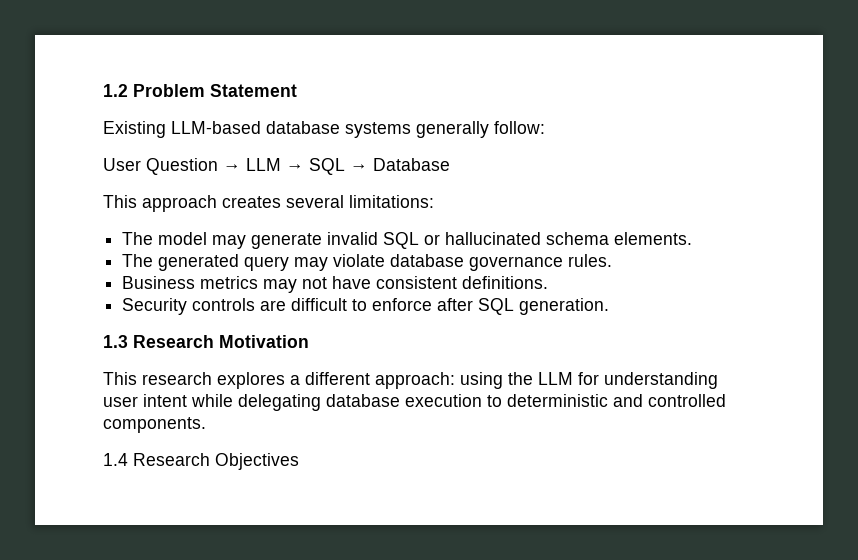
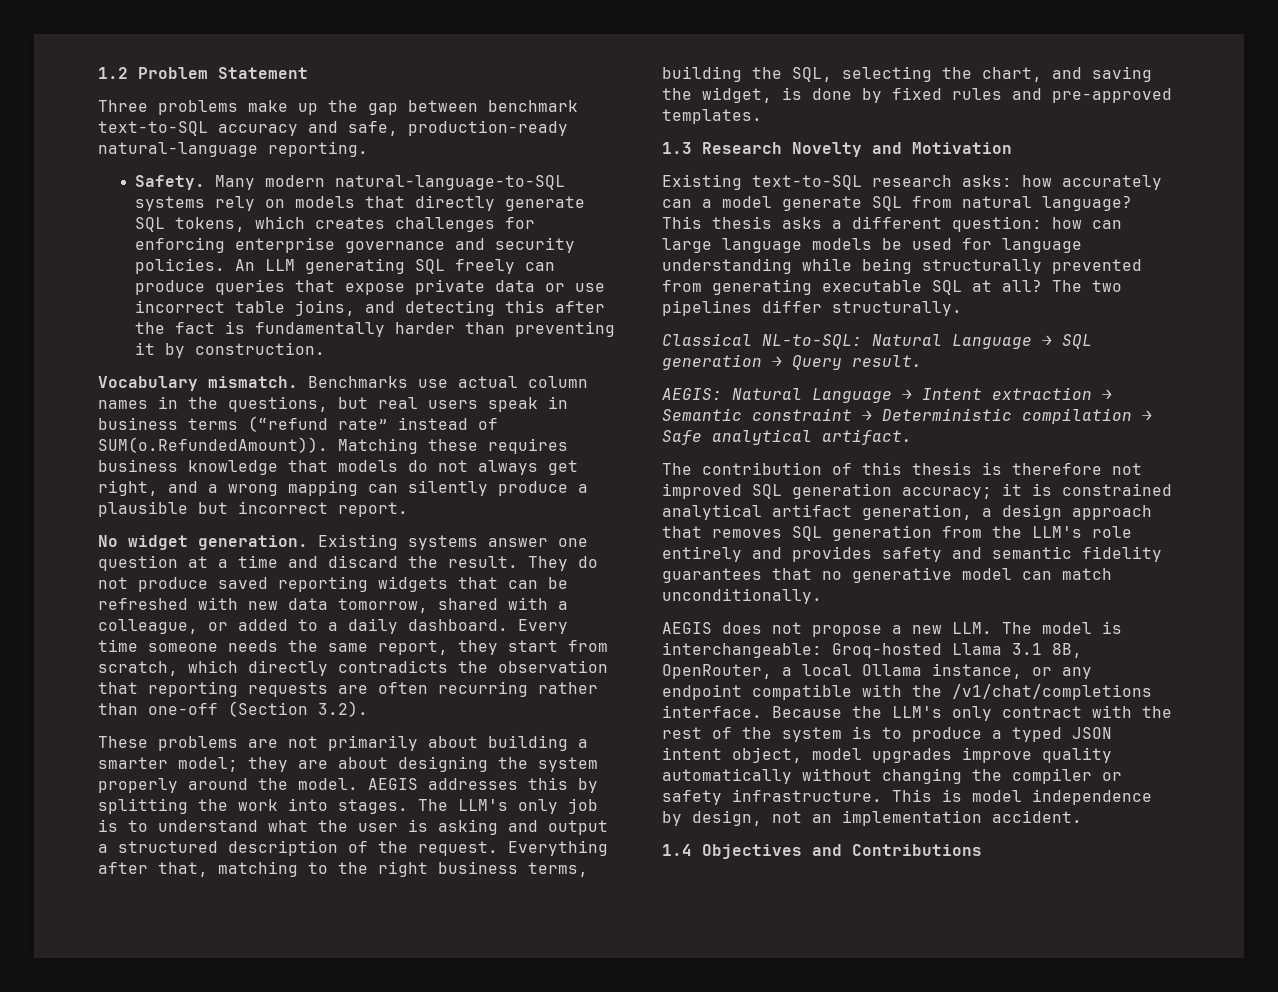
- Existing LLM-based database systems generally follow:
- User Question → LLM → SQL → Database
- This approach creates several limitations:
- The model may generate invalid SQL or hallucinated schema elements.
- The generated query may violate database governance rules.
- Business metrics may not have consistent definitions.
- Security controls are difficult to enforce after SQL generation.
+ Three problems make up the gap between benchmark text-to-SQL accuracy and safe, production-ready natural-language reporting.
+ Safety. Many modern natural-language-to-SQL systems rely on models that directly generate SQL tokens, which creates challenges for enforcing enterprise governance and security policies. An LLM generating SQL freely can produce queries that expose private data or use incorrect table joins, and detecting this after the fact is fundamentally harder than preventing it by construction.
+ Vocabulary mismatch. Benchmarks use actual column names in the questions, but real users speak in business terms (“refund rate” instead of SUM(o.RefundedAmount)). Matching these requires business knowledge that models do not always get right, and a wrong mapping can silently produce a plausible but incorrect report.
+ No widget generation. Existing systems answer one question at a time and discard the result. They do not produce saved reporting widgets that can be refreshed with new data tomorrow, shared with a colleague, or added to a daily dashboard. Every time someone needs the same report, they start from scratch, which directly contradicts the observation that reporting requests are often recurring rather than one-off (Section 3.2).
+ These problems are not primarily about building a smarter model; they are about designing the system properly around the model. AEGIS addresses this by splitting the work into stages. The LLM's only job is to understand what the user is asking and output a structured description of the request. Everything after that, matching to the right business terms, building the SQL, selecting the chart, and saving the widget, is done by fixed rules and pre-approved templates.
- 1.3 Research Motivation
+ 1.3 Research Novelty and Motivation
- This research explores a different approach: using the LLM for understanding user intent while delegating database execution to deterministic and controlled components.
- 1.4 Research Objectives
+ Existing text-to-SQL research asks: how accurately can a model generate SQL from natural language? This thesis asks a different question: how can large language models be used for language understanding while being structurally prevented from generating executable SQL at all? The two pipelines differ structurally.
+ Classical NL-to-SQL: Natural Language → SQL generation → Query result.
+ AEGIS: Natural Language → Intent extraction → Semantic constraint → Deterministic compilation → Safe analytical artifact.
+ The contribution of this thesis is therefore not improved SQL generation accuracy; it is constrained analytical artifact generation, a design approach that removes SQL generation from the LLM's role entirely and provides safety and semantic fidelity guarantees that no generative model can match unconditionally.
+ AEGIS does not propose a new LLM. The model is interchangeable: Groq-hosted Llama 3.1 8B, OpenRouter, a local Ollama instance, or any endpoint compatible with the /v1/chat/completions interface. Because the LLM's only contract with the rest of the system is to produce a typed JSON intent object, model upgrades improve quality automatically without changing the compiler or safety infrastructure. This is model independence by design, not an implementation accident.
+ 1.4 Objectives and Contributions

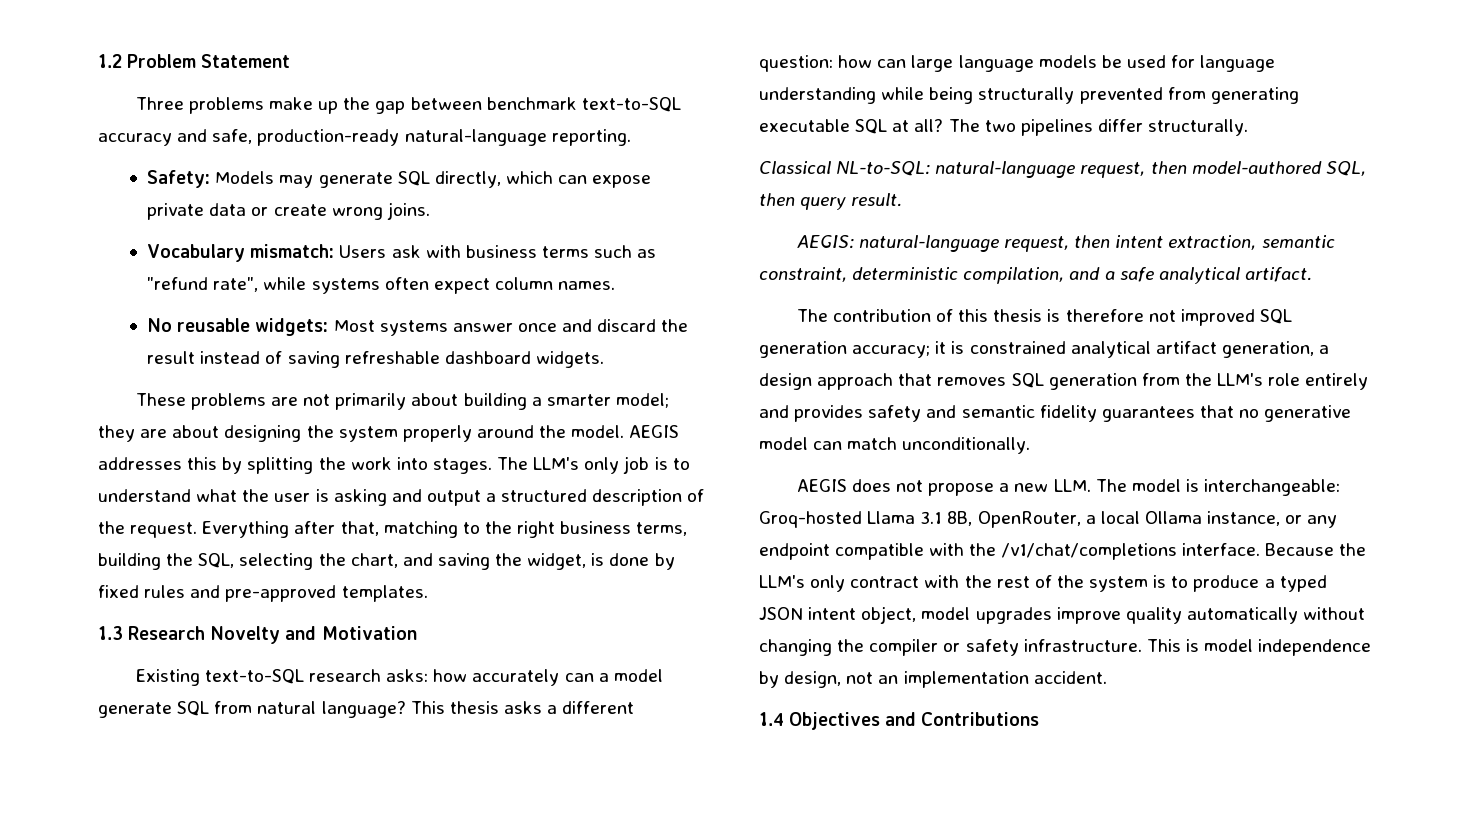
- Safety. Many modern natural-language-to-SQL systems rely on models that directly generate SQL tokens, which creates challenges for enforcing enterprise governance and security policies. An LLM generating SQL freely can produce queries that expose private data or use incorrect table joins, and detecting this after the fact is fundamentally harder than preventing it by construction.
- Vocabulary mismatch. Benchmarks use actual column names in the questions, but real users speak in business terms (“refund rate” instead of SUM(o.RefundedAmount)). Matching these requires business knowledge that models do not always get right, and a wrong mapping can silently produce a plausible but incorrect report.
- No widget generation. Existing systems answer one question at a time and discard the result. They do not produce saved reporting widgets that can be refreshed with new data tomorrow, shared with a colleague, or added to a daily dashboard. Every time someone needs the same report, they start from scratch, which directly contradicts the observation that reporting requests are often recurring rather than one-off (Section 3.2).
+ Safety: Models may generate SQL directly, which can expose private data or create wrong joins.
+ Vocabulary mismatch: Users ask with business terms such as "refund rate", while systems often expect column names.
+ No reusable widgets: Most systems answer once and discard the result instead of saving refreshable dashboard widgets.
- Classical NL-to-SQL: Natural Language → SQL generation → Query result.
- AEGIS: Natural Language → Intent extraction → Semantic constraint → Deterministic compilation → Safe analytical artifact.
+ Classical NL-to-SQL: natural-language request, then model-authored SQL, then query result.
+ AEGIS: natural-language request, then intent extraction, semantic constraint, deterministic compilation, and a safe analytical artifact.

